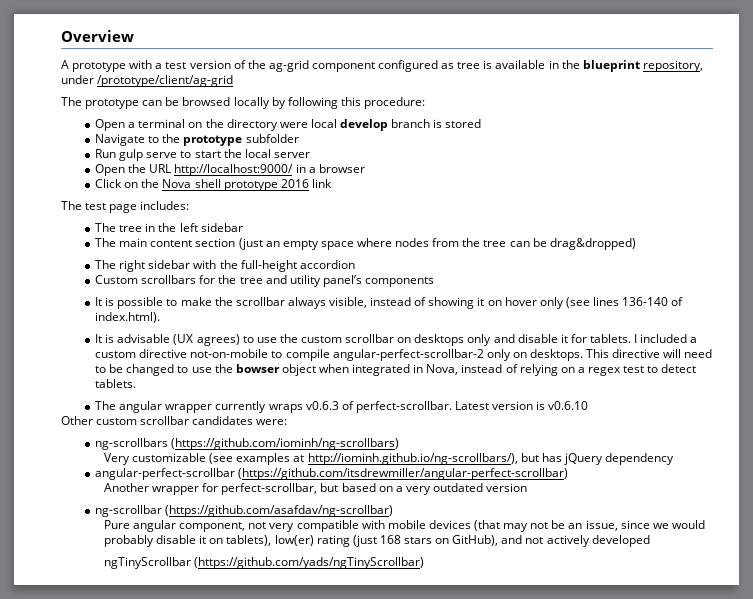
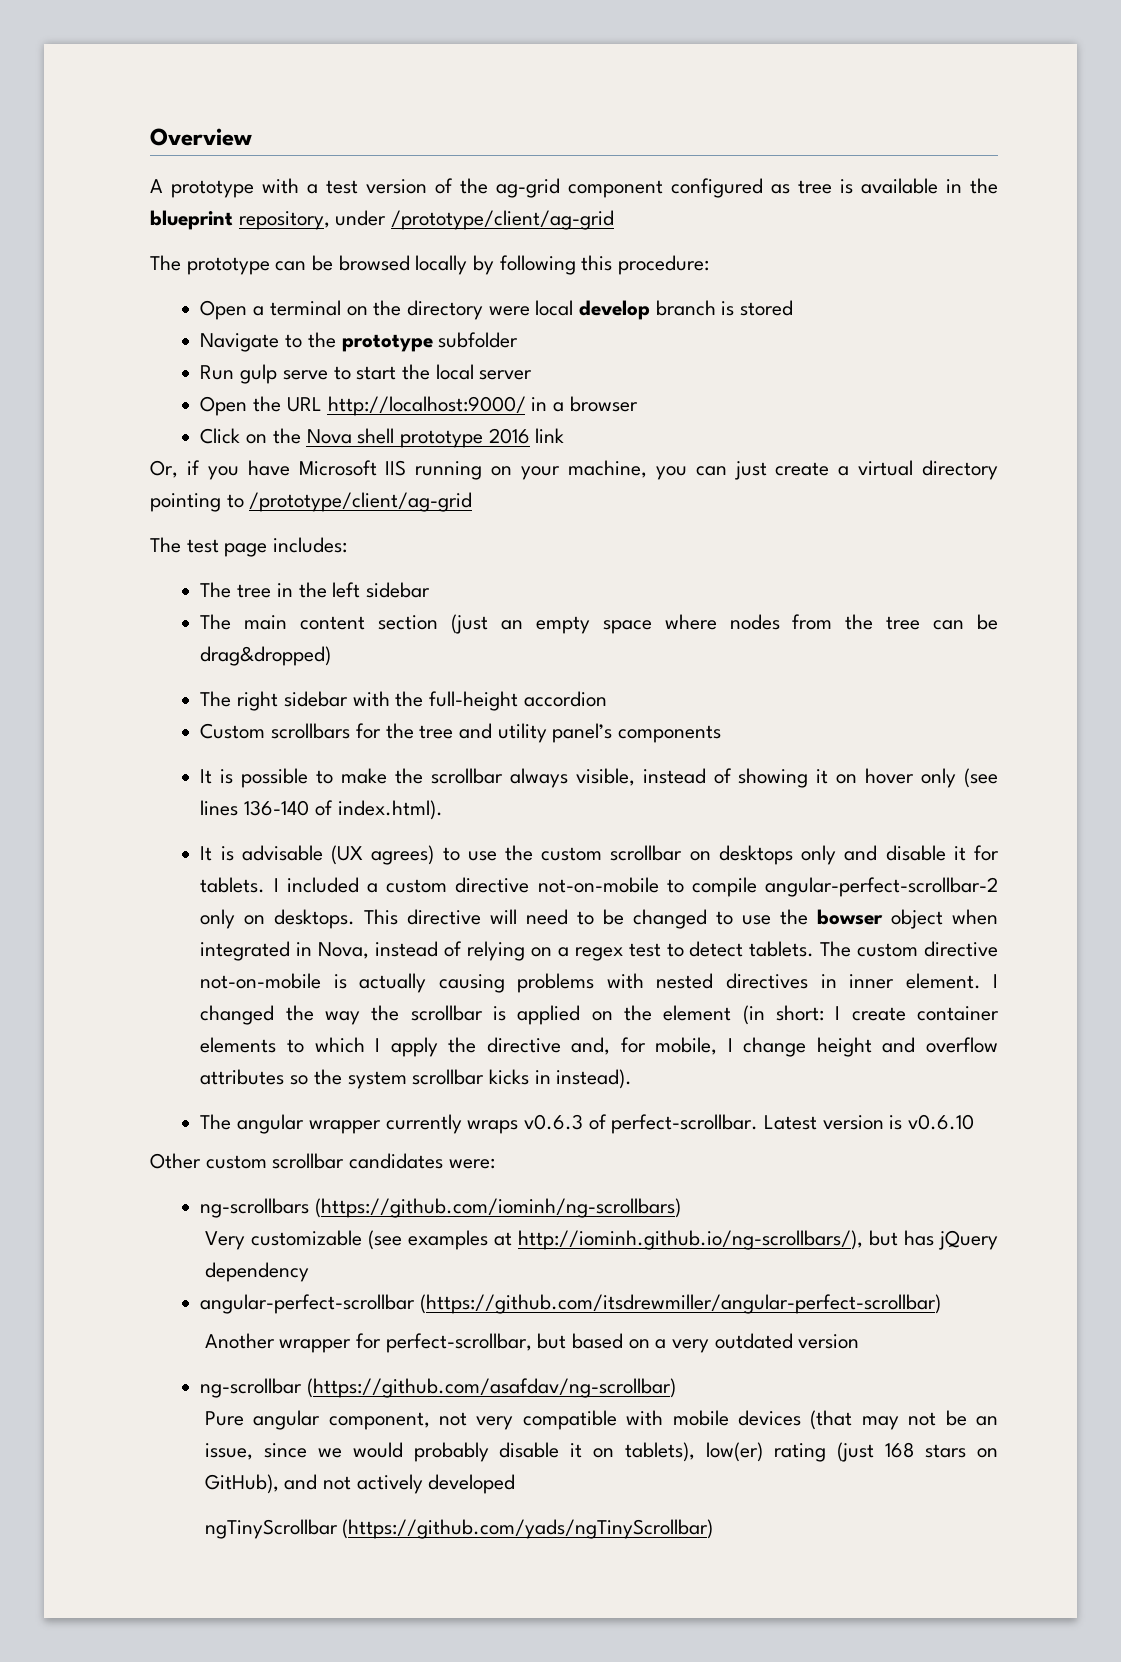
+ Or, if you have Microsoft IIS running on your machine, you can just create a virtual directory pointing to /prototype/client/ag-grid
+ The custom directive not-on-mobile is actually causing problems with nested directives in inner element. I changed the way the scrollbar is applied on the element (in short: I create container elements to which I apply the directive and, for mobile, I change height and overflow attributes so the system scrollbar kicks in instead).

